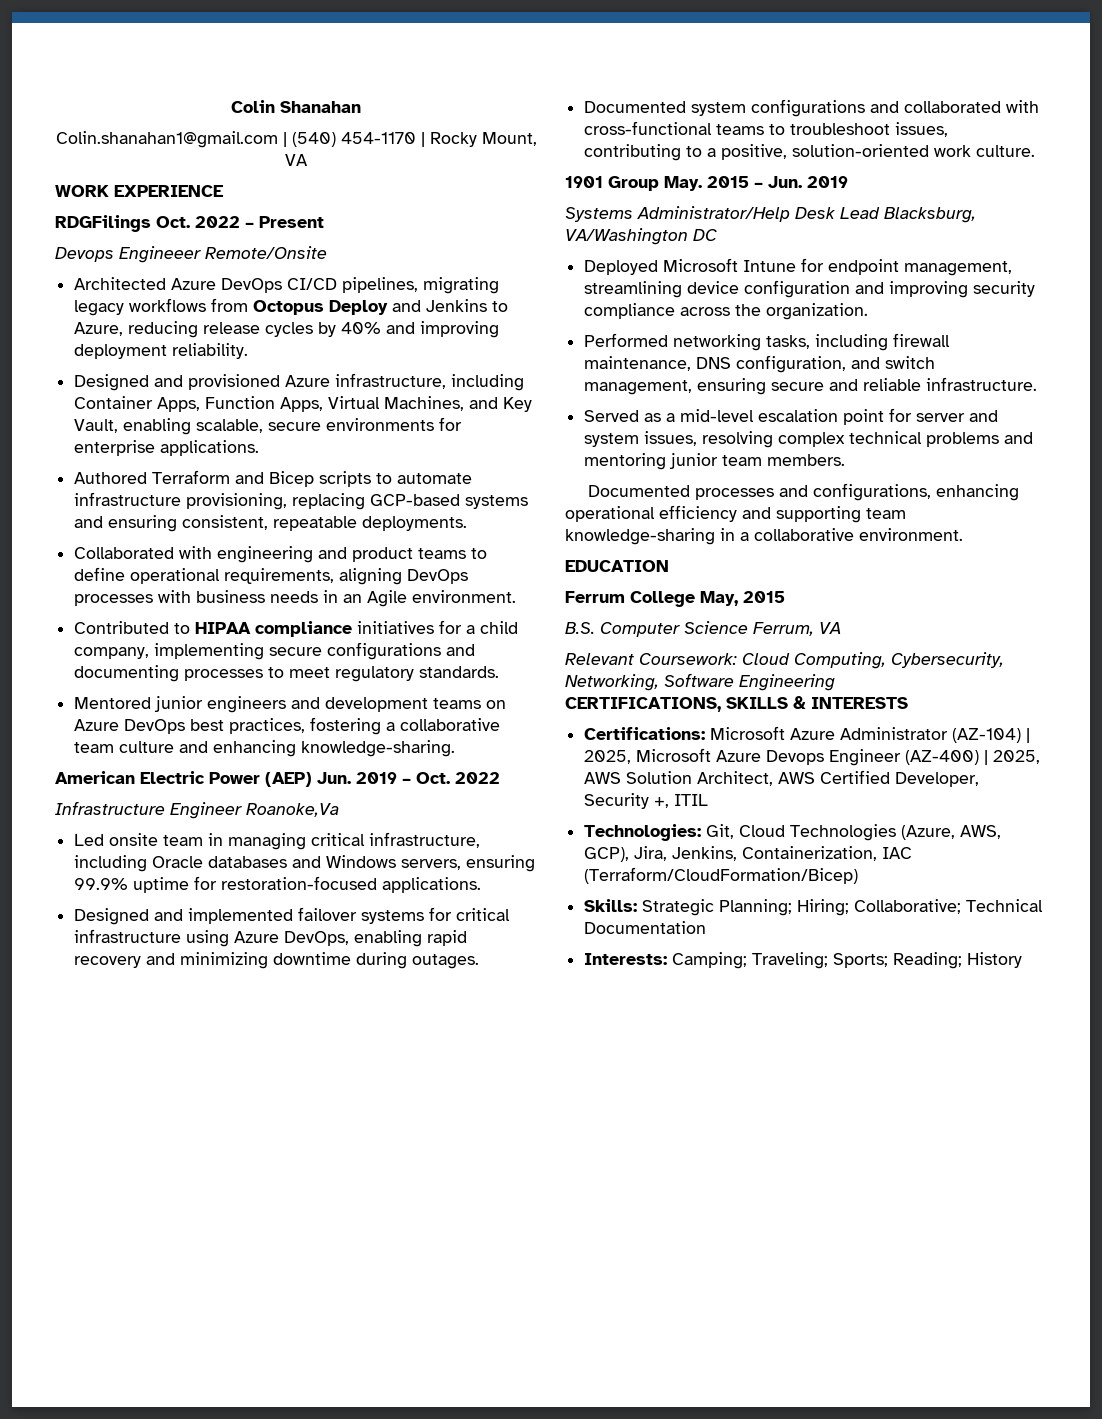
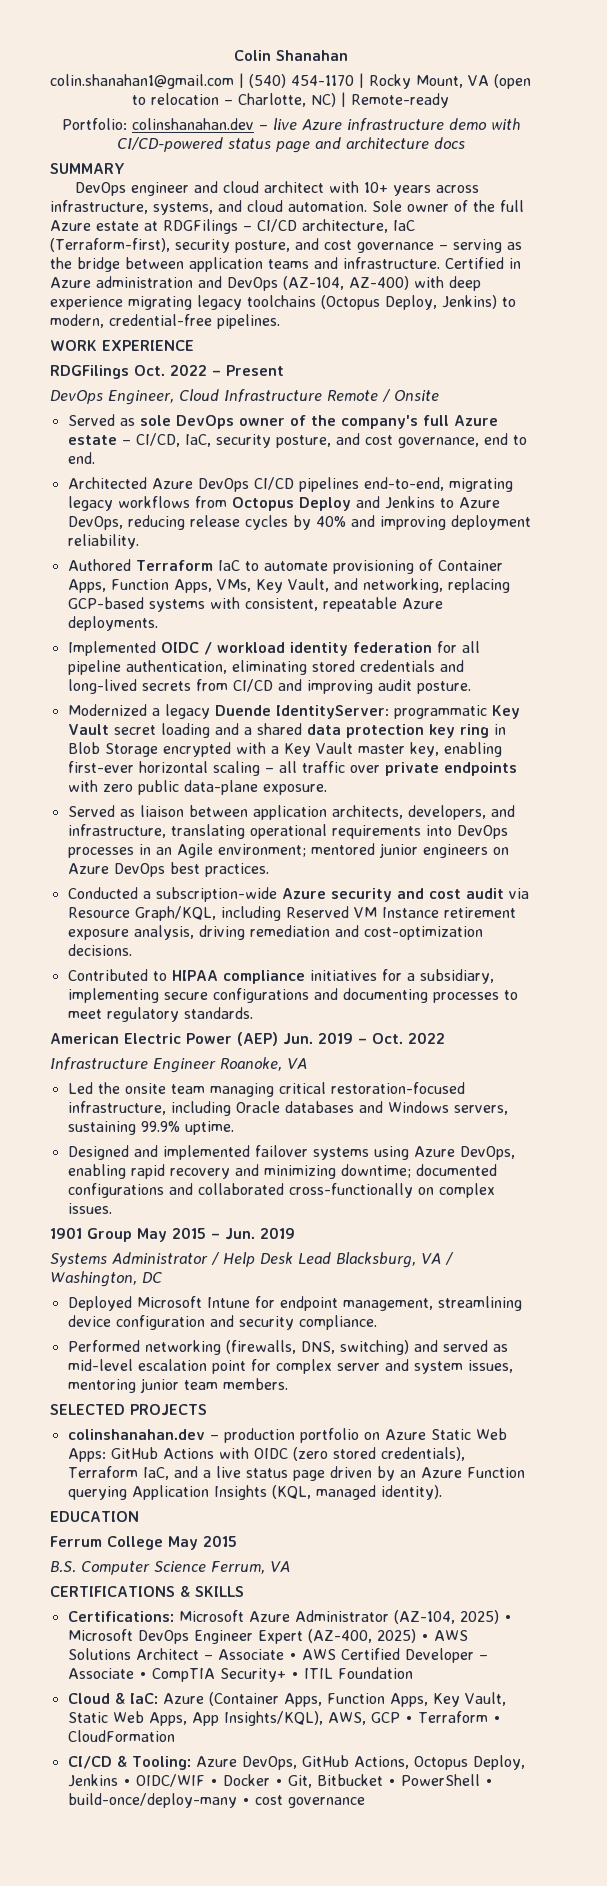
- Colin.shanahan1@gmail.com | (540) 454-1170 | Rocky Mount, VA
+ colin.shanahan1@gmail.com | (540) 454-1170 | Rocky Mount, VA (open to relocation – Charlotte, NC) | Remote-ready
+ Portfolio: colinshanahan.dev – live Azure infrastructure demo with CI/CD-powered status page and architecture docs
+ SUMMARY
+ DevOps engineer and cloud architect with 10+ years across infrastructure, systems, and cloud automation. Sole owner of the full Azure estate at RDGFilings – CI/CD architecture, IaC (Terraform-first), security posture, and cost governance – serving as the bridge between application teams and infrastructure. Certified in Azure administration and DevOps (AZ-104, AZ-400) with deep experience migrating legacy toolchains (Octopus Deploy, Jenkins) to modern, credential-free pipelines.
- Devops Engineeer Remote/Onsite
+ DevOps Engineer, Cloud Infrastructure Remote / Onsite
+ Served as sole DevOps owner of the company's full Azure estate – CI/CD, IaC, security posture, and cost governance, end to end.
- Architected Azure DevOps CI/CD pipelines, migrating legacy workflows from Octopus Deploy and Jenkins to Azure, reducing release cycles by 40% and improving deployment reliability.
+ Architected Azure DevOps CI/CD pipelines end-to-end, migrating legacy workflows from Octopus Deploy and Jenkins to Azure DevOps, reducing release cycles by 40% and improving deployment reliability.
- Designed and provisioned Azure infrastructure, including Container Apps, Function Apps, Virtual Machines, and Key Vault, enabling scalable, secure environments for enterprise applications.
- Authored Terraform and Bicep scripts to automate infrastructure provisioning, replacing GCP-based systems and ensuring consistent, repeatable deployments.
+ Authored Terraform IaC to automate provisioning of Container Apps, Function Apps, VMs, Key Vault, and networking, replacing GCP-based systems with consistent, repeatable Azure deployments.
- Collaborated with engineering and product teams to define operational requirements, aligning DevOps processes with business needs in an Agile environment.
+ Implemented OIDC / workload identity federation for all pipeline authentication, eliminating stored credentials and long-lived secrets from CI/CD and improving audit posture.
+ Modernized a legacy Duende IdentityServer: programmatic Key Vault secret loading and a shared data protection key ring in Blob Storage encrypted with a Key Vault master key, enabling first-ever horizontal scaling – all traffic over private endpoints with zero public data-plane exposure.
+ Served as liaison between application architects, developers, and infrastructure, translating operational requirements into DevOps processes in an Agile environment; mentored junior engineers on Azure DevOps best practices.
+ Conducted a subscription-wide Azure security and cost audit via Resource Graph/KQL, including Reserved VM Instance retirement exposure analysis, driving remediation and cost-optimization decisions.
- Contributed to HIPAA compliance initiatives for a child company, implementing secure configurations and documenting processes to meet regulatory standards.
+ Contributed to HIPAA compliance initiatives for a subsidiary, implementing secure configurations and documenting processes to meet regulatory standards.
- Mentored junior engineers and development teams on Azure DevOps best practices, fostering a collaborative team culture and enhancing knowledge-sharing.
- Infrastructure Engineer Roanoke,Va
+ Infrastructure Engineer Roanoke, VA
- Led onsite team in managing critical infrastructure, including Oracle databases and Windows servers, ensuring 99.9% uptime for restoration-focused applications.
+ Led the onsite team managing critical restoration-focused infrastructure, including Oracle databases and Windows servers, sustaining 99.9% uptime.
- Designed and implemented failover systems for critical infrastructure using Azure DevOps, enabling rapid recovery and minimizing downtime during outages.
- Documented system configurations and collaborated with cross-functional teams to troubleshoot issues, contributing to a positive, solution-oriented work culture.
+ Designed and implemented failover systems using Azure DevOps, enabling rapid recovery and minimizing downtime; documented configurations and collaborated cross-functionally on complex issues.
- 1901 Group May. 2015 – Jun. 2019
+ 1901 Group May 2015 – Jun. 2019
- Systems Administrator/Help Desk Lead Blacksburg, VA/Washington DC
+ Systems Administrator / Help Desk Lead Blacksburg, VA / Washington, DC
- Deployed Microsoft Intune for endpoint management, streamlining device configuration and improving security compliance across the organization.
- Performed networking tasks, including firewall maintenance, DNS configuration, and switch management, ensuring secure and reliable infrastructure.
- Served as a mid-level escalation point for server and system issues, resolving complex technical problems and mentoring junior team members.
+ Deployed Microsoft Intune for endpoint management, streamlining device configuration and security compliance.
+ Performed networking (firewalls, DNS, switching) and served as mid-level escalation point for complex server and system issues, mentoring junior team members.
- Documented processes and configurations, enhancing operational efficiency and supporting team knowledge-sharing in a collaborative environment.
+ SELECTED PROJECTS
+ colinshanahan.dev – production portfolio on Azure Static Web Apps: GitHub Actions with OIDC (zero stored credentials), Terraform IaC, and a live status page driven by an Azure Function querying Application Insights (KQL, managed identity).
- Ferrum College May, 2015
+ Ferrum College May 2015
- Relevant Coursework: Cloud Computing, Cybersecurity, Networking, Software Engineering
- CERTIFICATIONS, SKILLS & INTERESTS
+ CERTIFICATIONS & SKILLS
- Certifications: Microsoft Azure Administrator (AZ-104) | 2025, Microsoft Azure Devops Engineer (AZ-400) | 2025, AWS Solution Architect, AWS Certified Developer, Security +, ITIL
- Technologies: Git, Cloud Technologies (Azure, AWS, GCP), Jira, Jenkins, Containerization, IAC (Terraform/CloudFormation/Bicep)
- Skills: Strategic Planning; Hiring; Collaborative; Technical Documentation
- Interests: Camping; Traveling; Sports; Reading; History
+ Certifications: Microsoft Azure Administrator (AZ-104, 2025) • Microsoft DevOps Engineer Expert (AZ-400, 2025) • AWS Solutions Architect – Associate • AWS Certified Developer – Associate • CompTIA Security+ • ITIL Foundation
+ Cloud & IaC: Azure (Container Apps, Function Apps, Key Vault, Static Web Apps, App Insights/KQL), AWS, GCP • Terraform • CloudFormation
+ CI/CD & Tooling: Azure DevOps, GitHub Actions, Octopus Deploy, Jenkins • OIDC/WIF • Docker • Git, Bitbucket • PowerShell • build-once/deploy-many • cost governance

